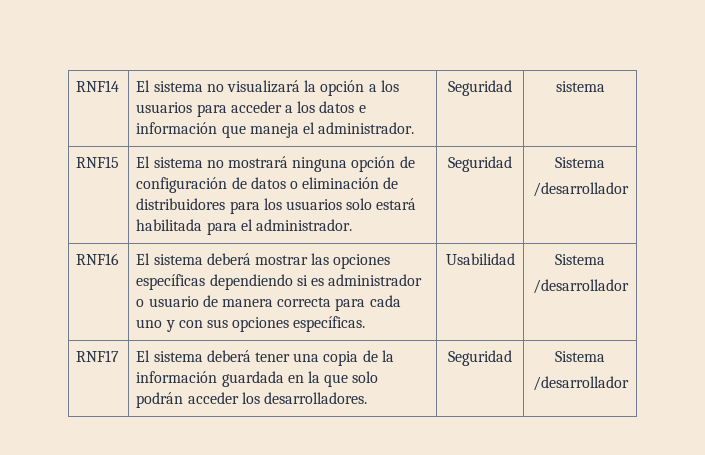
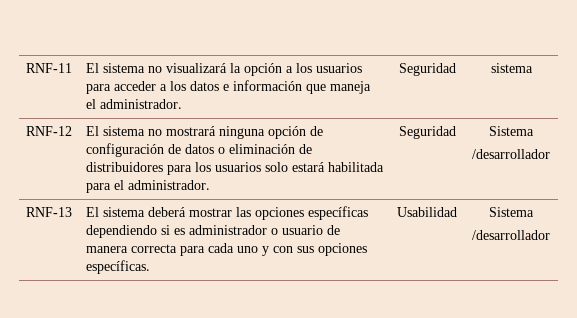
- RNF14 | El sistema no visualizará la opción a los usuarios para acceder a los datos e información que maneja el administrador. | Seguridad | sistema
+ RNF-11 | El sistema no visualizará la opción a los usuarios para acceder a los datos e información que maneja el administrador. | Seguridad | sistema
- RNF15 | El sistema no mostrará ninguna opción de configuración de datos o eliminación de distribuidores para los usuarios solo estará habilitada para el administrador. | Seguridad | Sistema
+ RNF-12 | El sistema no mostrará ninguna opción de configuración de datos o eliminación de distribuidores para los usuarios solo estará habilitada para el administrador. | Seguridad | Sistema
- RNF16 | El sistema deberá mostrar las opciones específicas dependiendo si es administrador o usuario de manera correcta para cada uno y con sus opciones específicas. | Usabilidad | Sistema
+ RNF-13 | El sistema deberá mostrar las opciones específicas dependiendo si es administrador o usuario de manera correcta para cada uno y con sus opciones específicas. | Usabilidad | Sistema
- RNF17 | El sistema deberá tener una copia de la información guardada en la que solo podrán acceder los desarrolladores. | Seguridad | Sistema
- /desarrollador

